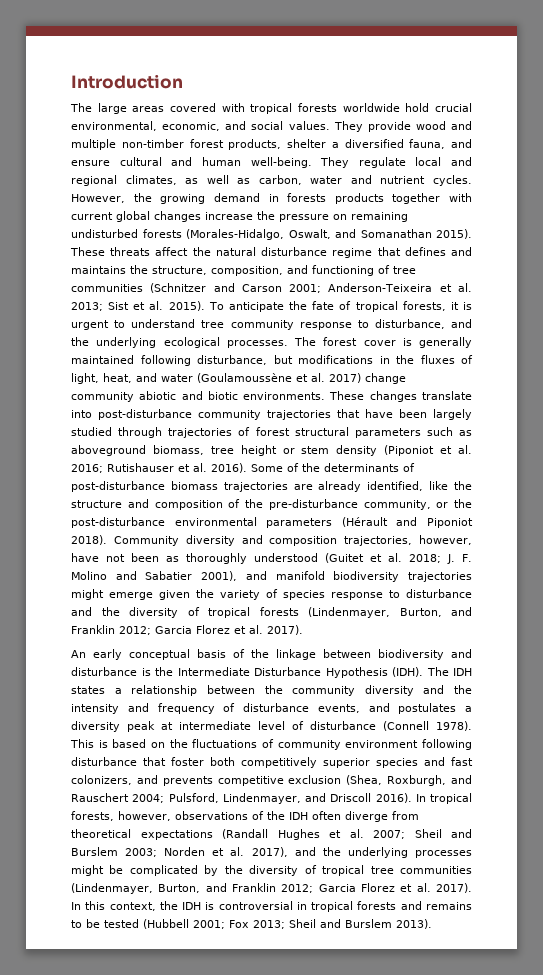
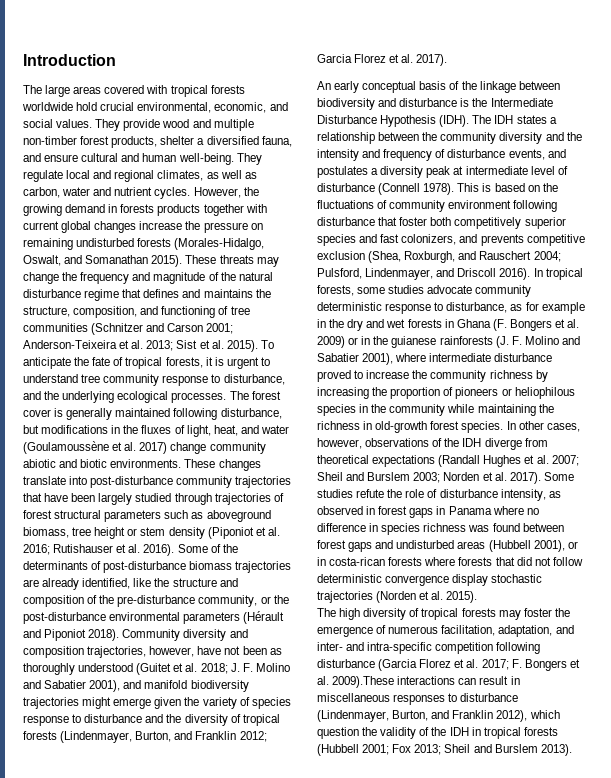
- These threats affect the natural disturbance regime that defines and maintains the structure, composition, and functioning of tree communities (Schnitzer and Carson 2001; Anderson-Teixeira et al. 2013; Sist et al. 2015).
+ These threats may change the frequency and magnitude of the natural disturbance regime that defines and maintains the structure, composition, and functioning of tree communities (Schnitzer and Carson 2001; Anderson-Teixeira et al. 2013; Sist et al. 2015).
- In tropical forests, however, observations of the IDH often diverge from theoretical expectations (Randall Hughes et al. 2007; Sheil and Burslem 2003; Norden et al. 2017), and the underlying processes might be complicated by the diversity of tropical tree communities (Lindenmayer, Burton, and Franklin 2012; Garcia Florez et al. 2017). In this context, the IDH is controversial in tropical forests and remains to be tested (Hubbell 2001; Fox 2013; Sheil and Burslem 2013).
+ In tropical forests, some studies advocate community deterministic response to disturbance, as for example in the dry and wet forests in Ghana (F. Bongers et al. 2009) or in the guianese rainforests (J. F. Molino and Sabatier 2001), where intermediate disturbance proved to increase the community richness by increasing the proportion of pioneers or heliophilous species in the community while maintaining the richness in old-growth forest species. In other cases, however, observations of the IDH diverge from theoretical expectations (Randall Hughes et al. 2007; Sheil and Burslem 2003; Norden et al. 2017). Some studies refute the role of disturbance intensity, as observed in forest gaps in Panama where no difference in species richness was found between forest gaps and undisturbed areas (Hubbell 2001), or in costa-rican forests where forests that did not follow deterministic convergence display stochastic trajectories (Norden et al. 2015).
+ The high diversity of tropical forests may foster the emergence of numerous facilitation, adaptation, and inter- and intra-specific competition following disturbance (Garcia Florez et al. 2017; F. Bongers et al. 2009).These interactions can result in miscellaneous responses to disturbance (Lindenmayer, Burton, and Franklin 2012), which question the validity of the IDH in tropical forests (Hubbell 2001; Fox 2013; Sheil and Burslem 2013).

